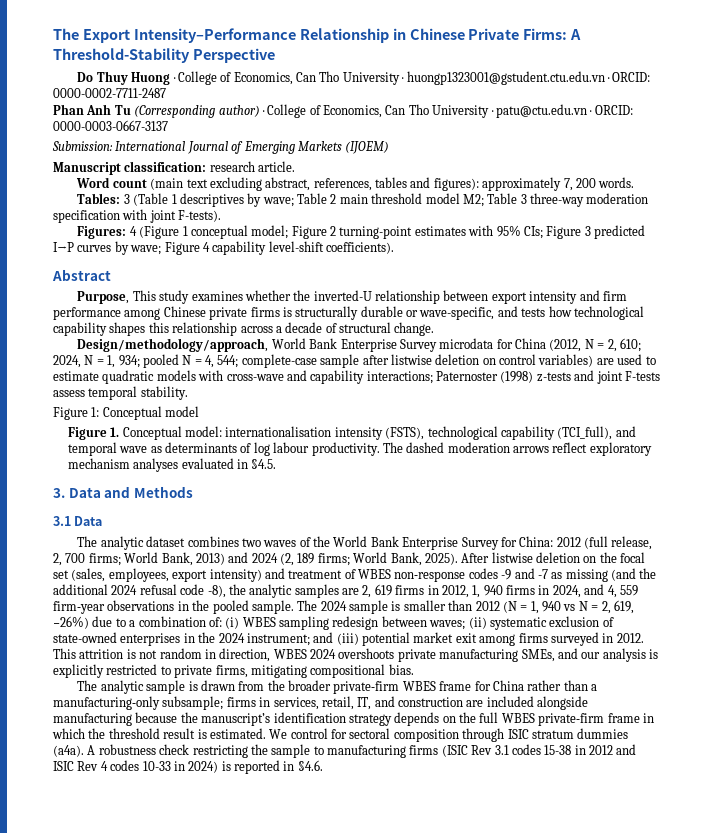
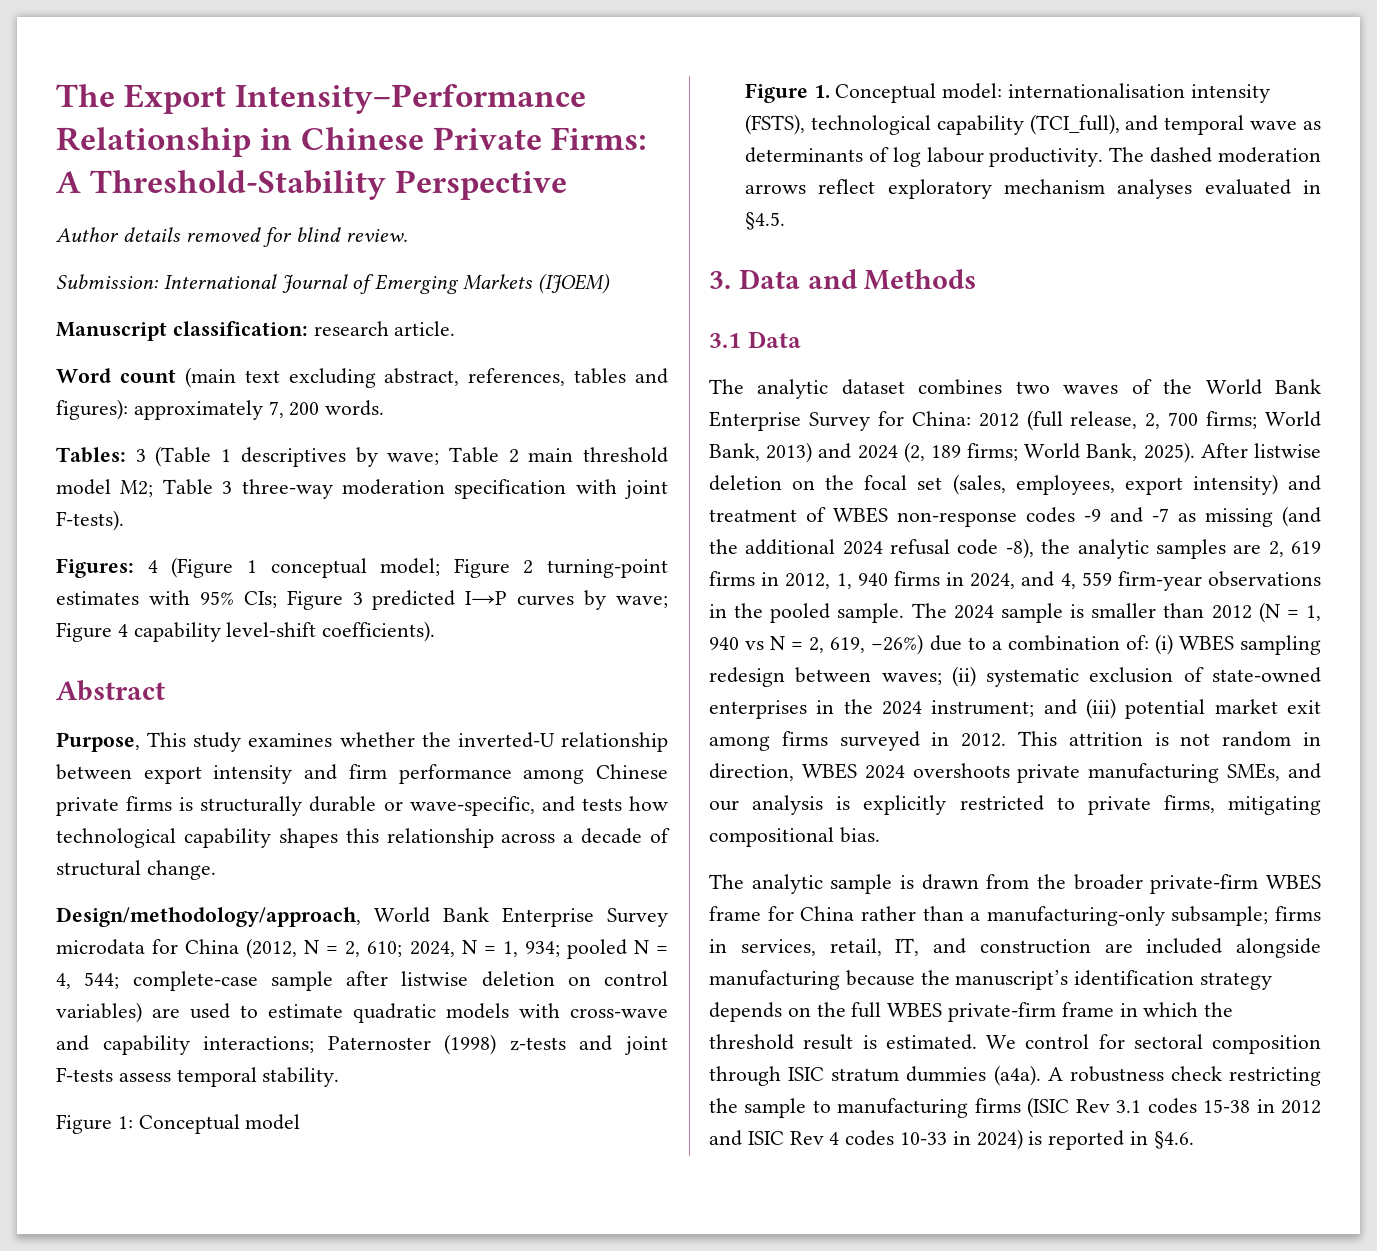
- Do Thuy Huong · College of Economics, Can Tho University · huongp1323001@gstudent.ctu.edu.vn · ORCID: 0000-0002-7711-2487
- Phan Anh Tu (Corresponding author) · College of Economics, Can Tho University · patu@ctu.edu.vn · ORCID: 0000-0003-0667-3137
+ Author details removed for blind review.

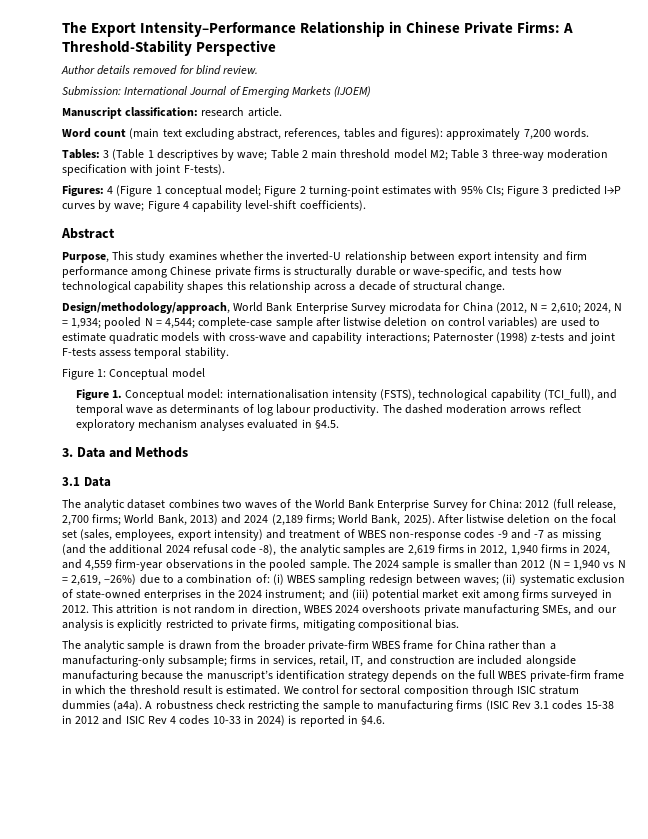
- Word count (main text excluding abstract, references, tables and figures): approximately 7, 200 words.
+ Word count (main text excluding abstract, references, tables and figures): approximately 7,200 words.
- Design/methodology/approach, World Bank Enterprise Survey microdata for China (2012, N = 2, 610; 2024, N = 1, 934; pooled N = 4, 544; complete-case sample after listwise deletion on control variables) are used to estimate quadratic models with cross-wave and capability interactions; Paternoster (1998) z-tests and joint F-tests assess temporal stability.
+ Design/methodology/approach, World Bank Enterprise Survey microdata for China (2012, N = 2,610; 2024, N = 1,934; pooled N = 4,544; complete-case sample after listwise deletion on control variables) are used to estimate quadratic models with cross-wave and capability interactions; Paternoster (1998) z-tests and joint F-tests assess temporal stability.
- The analytic dataset combines two waves of the World Bank Enterprise Survey for China: 2012 (full release, 2, 700 firms; World Bank, 2013) and 2024 (2, 189 firms; World Bank, 2025).
+ The analytic dataset combines two waves of the World Bank Enterprise Survey for China: 2012 (full release, 2,700 firms; World Bank, 2013) and 2024 (2,189 firms; World Bank, 2025).
- After listwise deletion on the focal set (sales, employees, export intensity) and treatment of WBES non‑response codes -9 and -7 as missing (and the additional 2024 refusal code -8), the analytic samples are 2, 619 firms in 2012, 1, 940 firms in 2024, and 4, 559 firm‑year observations in the pooled sample.
+ After listwise deletion on the focal set (sales, employees, export intensity) and treatment of WBES non‑response codes -9 and -7 as missing (and the additional 2024 refusal code -8), the analytic samples are 2,619 firms in 2012, 1,940 firms in 2024, and 4,559 firm‑year observations in the pooled sample.
- The 2024 sample is smaller than 2012 (N = 1, 940 vs N = 2, 619, −26%) due to a combination of: (i) WBES sampling redesign between waves; (ii) systematic exclusion of state-owned enterprises in the 2024 instrument; and (iii) potential market exit among firms surveyed in 2012.
+ The 2024 sample is smaller than 2012 (N = 1,940 vs N = 2,619, −26%) due to a combination of: (i) WBES sampling redesign between waves; (ii) systematic exclusion of state-owned enterprises in the 2024 instrument; and (iii) potential market exit among firms surveyed in 2012.

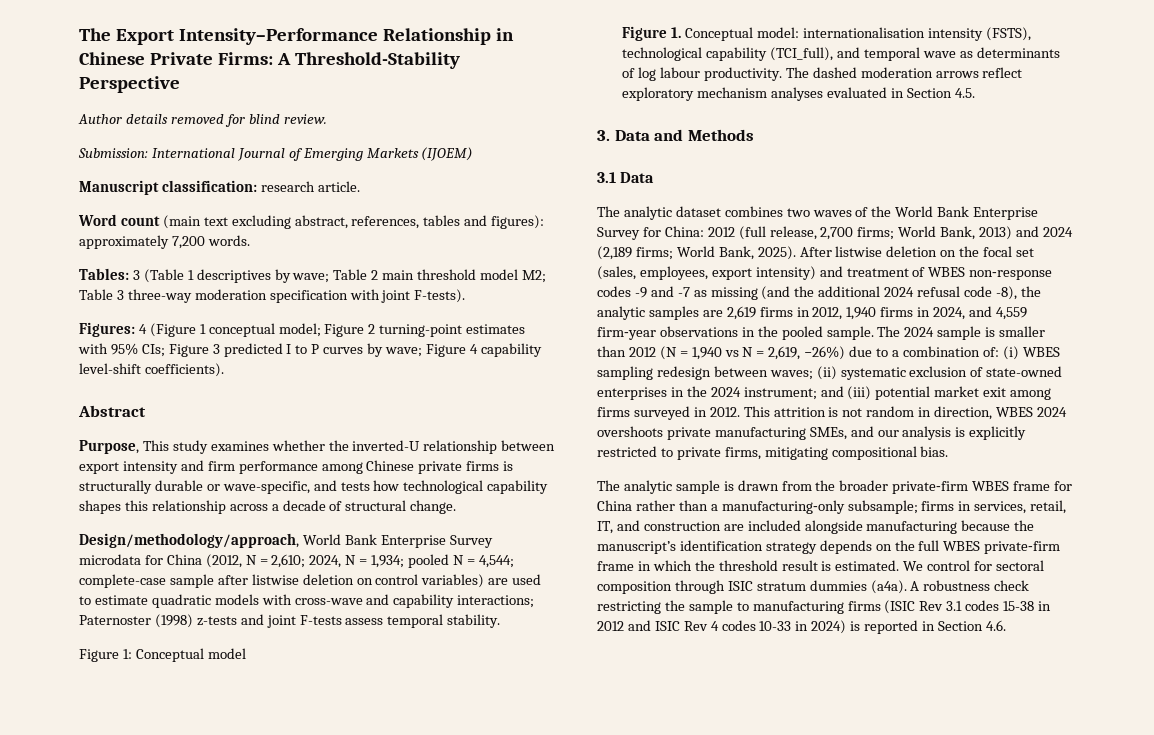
- Figures: 4 (Figure 1 conceptual model; Figure 2 turning-point estimates with 95% CIs; Figure 3 predicted I→P curves by wave; Figure 4 capability level-shift coefficients).
+ Figures: 4 (Figure 1 conceptual model; Figure 2 turning-point estimates with 95% CIs; Figure 3 predicted I to P curves by wave; Figure 4 capability level-shift coefficients).
- The dashed moderation arrows reflect exploratory mechanism analyses evaluated in §4.5.
+ The dashed moderation arrows reflect exploratory mechanism analyses evaluated in Section 4.5.
- A robustness check restricting the sample to manufacturing firms (ISIC Rev 3.1 codes 15-38 in 2012 and ISIC Rev 4 codes 10-33 in 2024) is reported in §4.6.
+ A robustness check restricting the sample to manufacturing firms (ISIC Rev 3.1 codes 15-38 in 2012 and ISIC Rev 4 codes 10-33 in 2024) is reported in Section 4.6.

